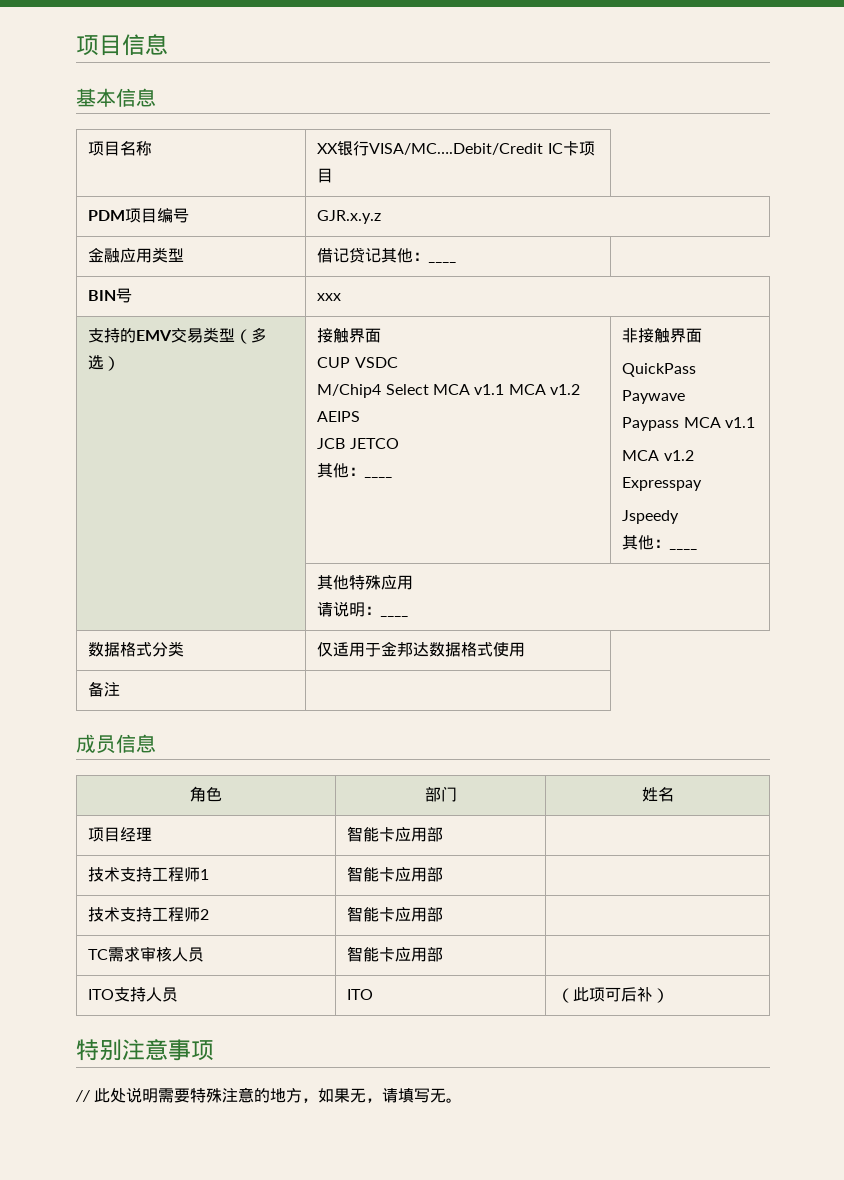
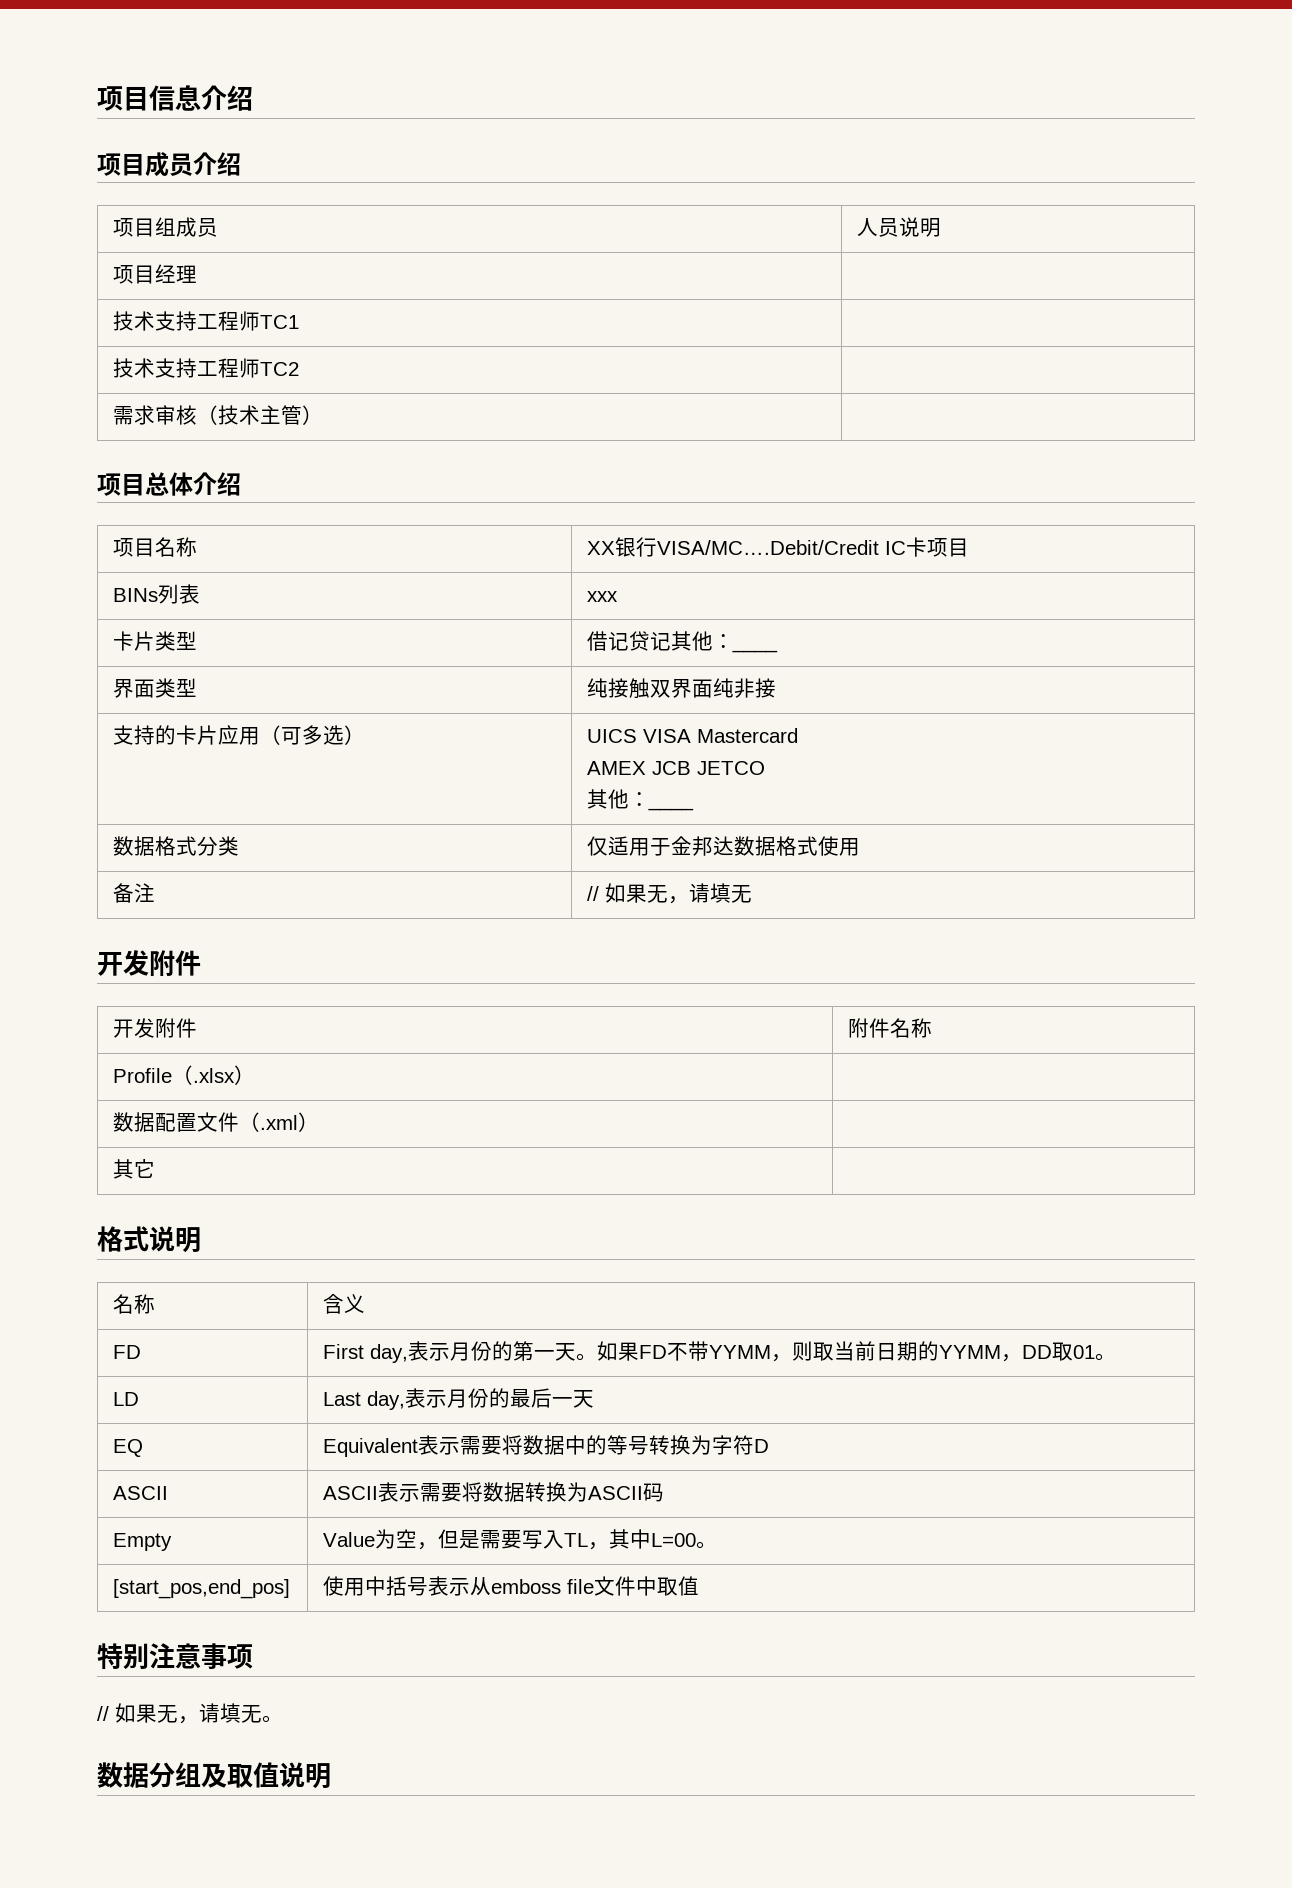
- 项目信息
- 基本信息
+ 项目信息介绍
+ 项目成员介绍
+ 项目组成员 | 人员说明
+ 项目经理 |
+ 技术支持工程师TC1 |
+ 技术支持工程师TC2 |
+ 需求审核（技术主管） |
+ 项目总体介绍
- PDM项目编号 | GJR.x.y.z
- 金融应用类型 | 借记贷记其他：____
+ BINs列表 | xxx
+ 卡片类型 | 借记贷记其他：____
- BIN号 | xxx
- 支持的EMV交易类型（多选） | 接触界面
- CUP VSDC
- M/Chip4 Select MCA v1.1 MCA v1.2 AEIPS
- JCB JETCO
- 其他：____ | 非接触界面
- QuickPass Paywave
- Paypass MCA v1.1
- MCA v1.2 Expresspay
- Jspeedy
+ 界面类型 | 纯接触双界面纯非接
+ 支持的卡片应用（可多选） | UICS VISA Mastercard
+ AMEX JCB JETCO
  其他：____
- | 其他特殊应用
- 请说明：____
- 备注 |
- 成员信息
- 角色 | 部门 | 姓名
- 项目经理 | 智能卡应用部 |
- 技术支持工程师1 | 智能卡应用部 |
- 技术支持工程师2 | 智能卡应用部 |
- TC需求审核人员 | 智能卡应用部 |
- ITO支持人员 | ITO | （此项可后补）
+ 备注 | // 如果无，请填无
+ 开发附件
+ 开发附件 | 附件名称
+ Profile（.xlsx） |
+ 数据配置文件（.xml） |
+ 其它 |
+ 格式说明
+ 名称 | 含义
+ FD | First day,表示月份的第一天。如果FD不带YYMM，则取当前日期的YYMM，DD取01。
+ LD | Last day,表示月份的最后一天
+ EQ | Equivalent表示需要将数据中的等号转换为字符D
+ ASCII | ASCII表示需要将数据转换为ASCII码
+ Empty | Value为空，但是需要写入TL，其中L=00。
+ [start_pos,end_pos] | 使用中括号表示从emboss file文件中取值
  特别注意事项
- // 此处说明需要特殊注意的地方，如果无，请填写无。
+ // 如果无，请填无。
+ 数据分组及取值说明

